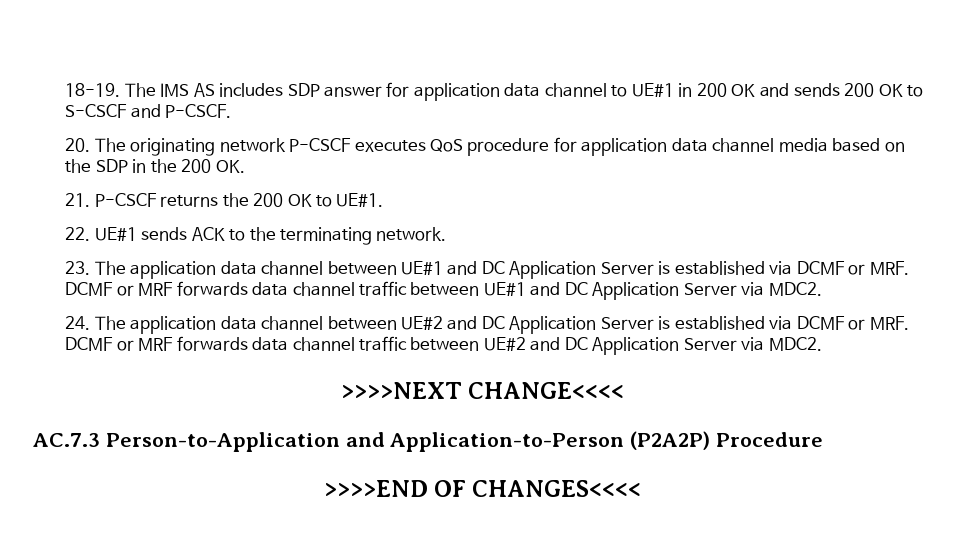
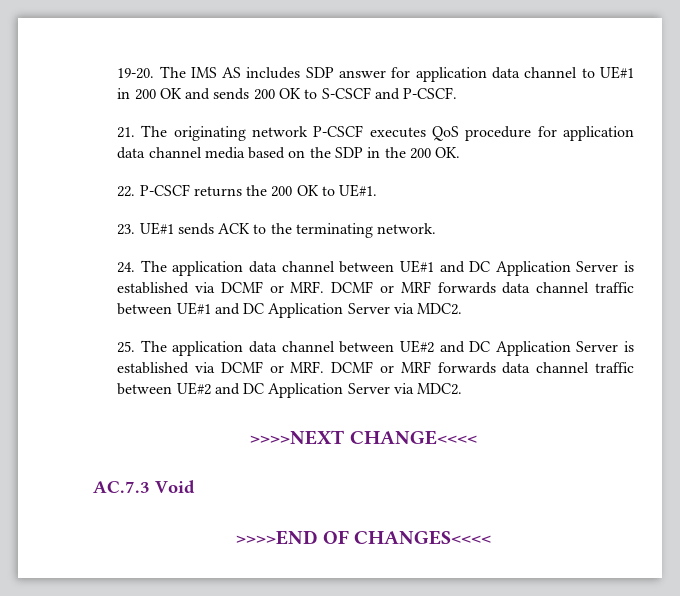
- 18-19.
+ 19-20.
- 20. The originating network P-CSCF executes QoS procedure for application data channel media based on the SDP in the 200 OK.
+ 21. The originating network P-CSCF executes QoS procedure for application data channel media based on the SDP in the 200 OK.
- 21. P-CSCF returns the 200 OK to UE#1.
+ 22. P-CSCF returns the 200 OK to UE#1.
- 22. UE#1 sends ACK to the terminating network.
+ 23. UE#1 sends ACK to the terminating network.
- 23. The application data channel between UE#1 and DC Application Server is established via DCMF or MRF. DCMF or MRF forwards data channel traffic between UE#1 and DC Application Server via MDC2.
+ 24. The application data channel between UE#1 and DC Application Server is established via DCMF or MRF. DCMF or MRF forwards data channel traffic between UE#1 and DC Application Server via MDC2.
- 24. The application data channel between UE#2 and DC Application Server is established via DCMF or MRF. DCMF or MRF forwards data channel traffic between UE#2 and DC Application Server via MDC2.
+ 25. The application data channel between UE#2 and DC Application Server is established via DCMF or MRF. DCMF or MRF forwards data channel traffic between UE#2 and DC Application Server via MDC2.
- AC.7.3 Person-to-Application and Application-to-Person (P2A2P) Procedure
+ AC.7.3 Void

